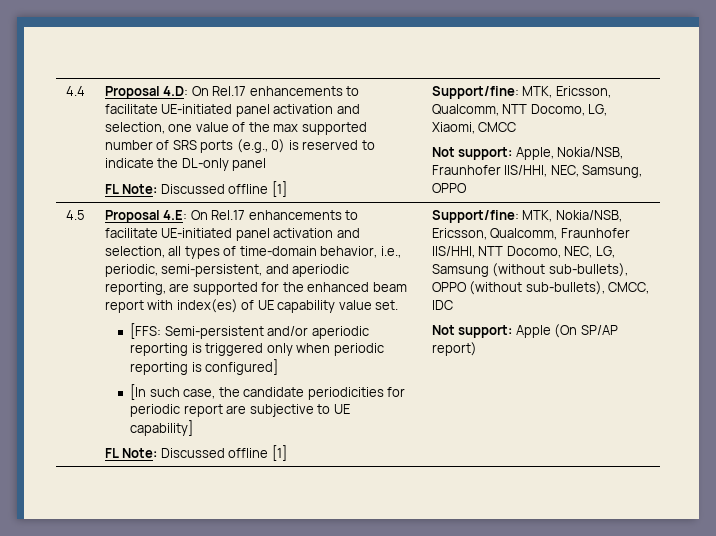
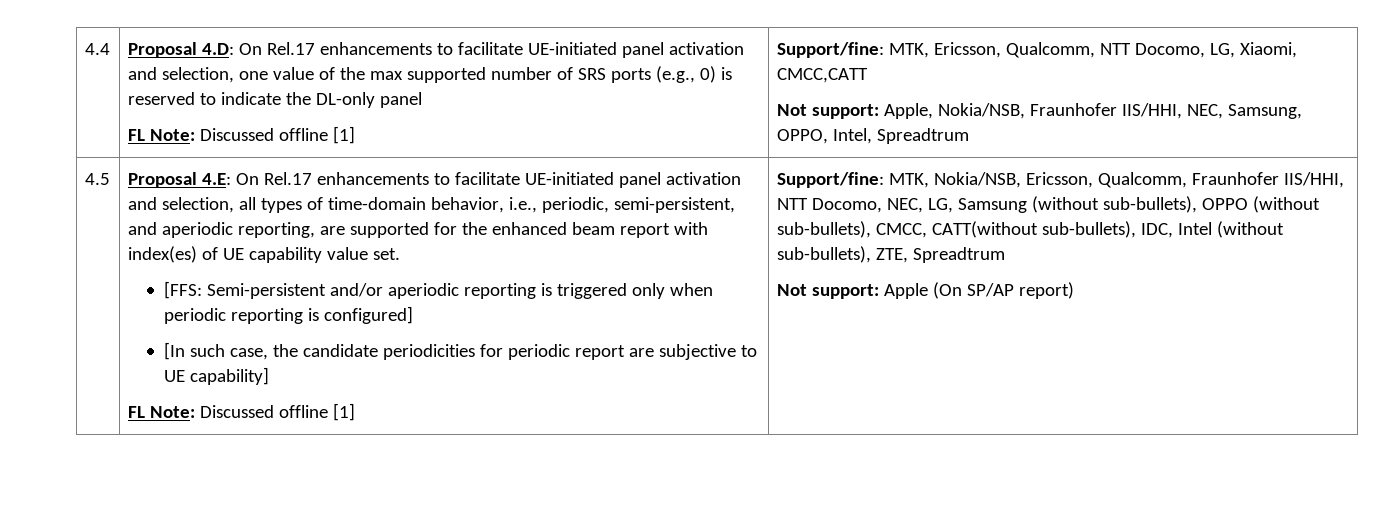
- Support/fine: MTK, Ericsson, Qualcomm, NTT Docomo, LG, Xiaomi, CMCC
+ Support/fine: MTK, Ericsson, Qualcomm, NTT Docomo, LG, Xiaomi, CMCC,CATT
- Not support: Apple, Nokia/NSB, Fraunhofer IIS/HHI, NEC, Samsung, OPPO
+ Not support: Apple, Nokia/NSB, Fraunhofer IIS/HHI, NEC, Samsung, OPPO, Intel, Spreadtrum
- Support/fine: MTK, Nokia/NSB, Ericsson, Qualcomm, Fraunhofer IIS/HHI, NTT Docomo, NEC, LG, Samsung (without sub-bullets), OPPO (without sub-bullets), CMCC, IDC
+ Support/fine: MTK, Nokia/NSB, Ericsson, Qualcomm, Fraunhofer IIS/HHI, NTT Docomo, NEC, LG, Samsung (without sub-bullets), OPPO (without sub-bullets), CMCC, CATT(without sub-bullets), IDC, Intel (without sub-bullets), ZTE, Spreadtrum

